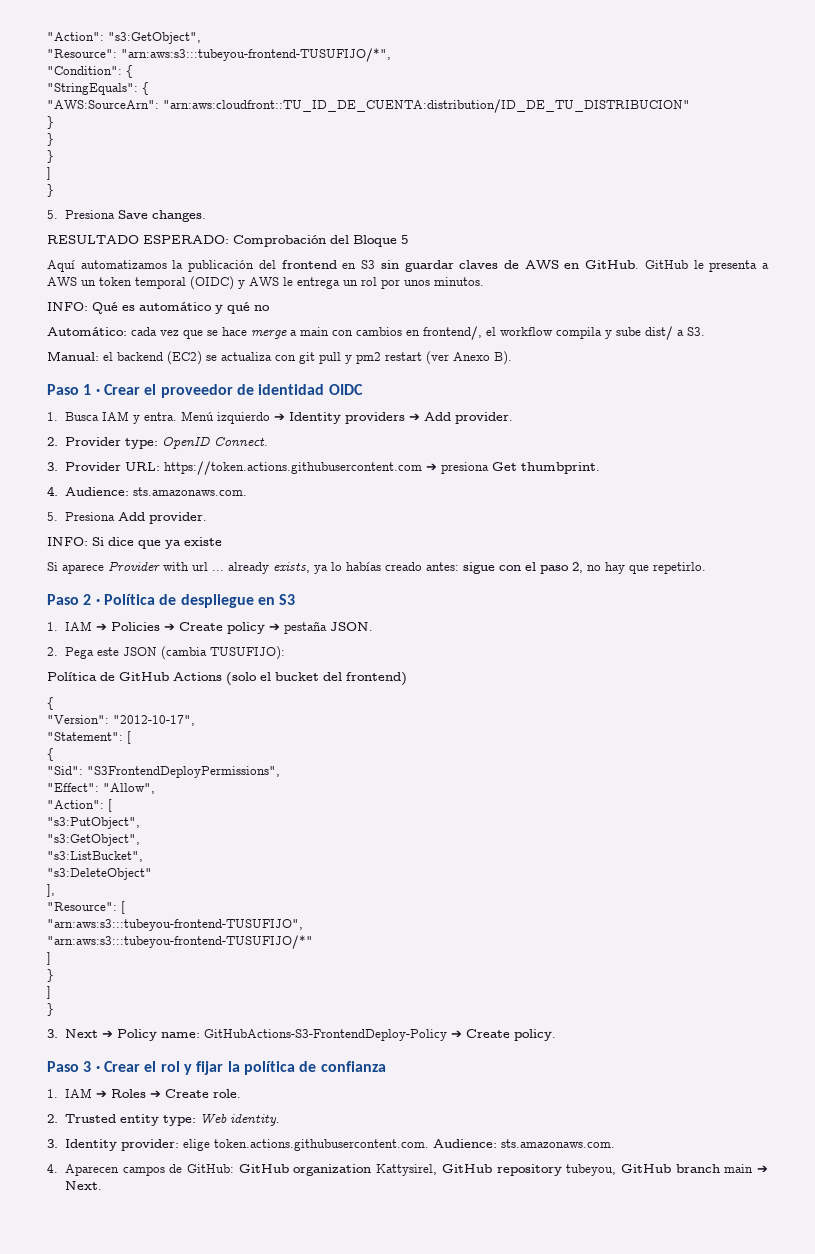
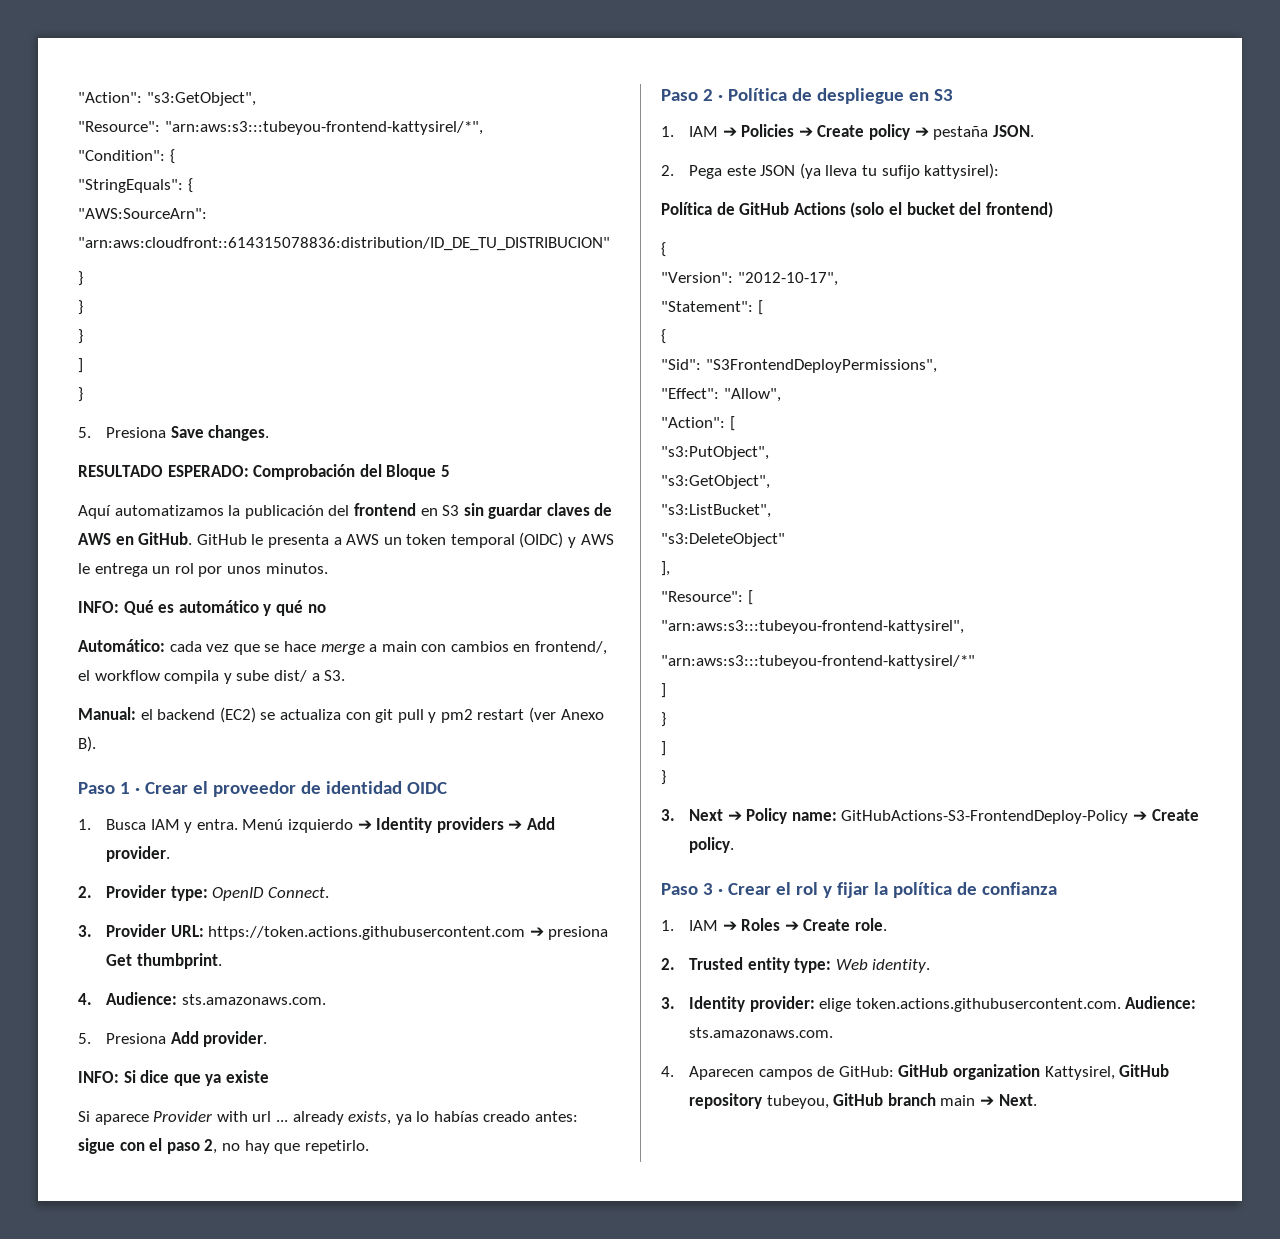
- "Resource": "arn:aws:s3:::tubeyou-frontend-TUSUFIJO/*",
+ "Resource": "arn:aws:s3:::tubeyou-frontend-kattysirel/*",
- "AWS:SourceArn": "arn:aws:cloudfront::TU_ID_DE_CUENTA:distribution/ID_DE_TU_DISTRIBUCION"
+ "AWS:SourceArn": "arn:aws:cloudfront::614315078836:distribution/ID_DE_TU_DISTRIBUCION"
- 2. Pega este JSON (cambia TUSUFIJO):
+ 2. Pega este JSON (ya lleva tu sufijo kattysirel):
- "arn:aws:s3:::tubeyou-frontend-TUSUFIJO",
- "arn:aws:s3:::tubeyou-frontend-TUSUFIJO/*"
+ "arn:aws:s3:::tubeyou-frontend-kattysirel",
+ "arn:aws:s3:::tubeyou-frontend-kattysirel/*"

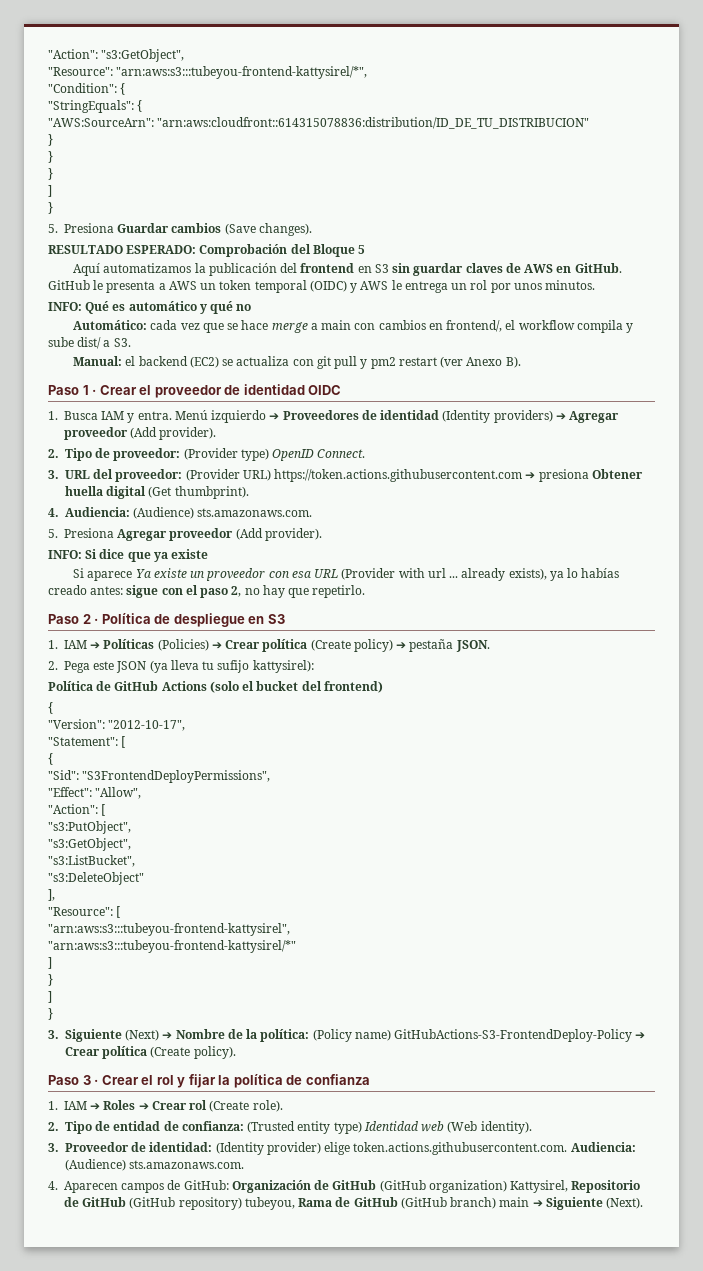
- 5. Presiona Save changes.
+ 5. Presiona Guardar cambios (Save changes).
- Menú izquierdo ➔ Identity providers ➔ Add provider.
- 2. Provider type: OpenID Connect.
- 3. Provider URL: https://token.actions.githubusercontent.com ➔ presiona Get thumbprint.
- 4. Audience: sts.amazonaws.com.
+ Menú izquierdo ➔ Proveedores de identidad (Identity providers) ➔ Agregar proveedor (Add provider).
+ 2. Tipo de proveedor: (Provider type) OpenID Connect.
+ 3. URL del proveedor: (Provider URL) https://token.actions.githubusercontent.com ➔ presiona Obtener huella digital (Get thumbprint).
+ 4. Audiencia: (Audience) sts.amazonaws.com.
- 5. Presiona Add provider.
+ 5. Presiona Agregar proveedor (Add provider).
- Si aparece Provider with url ... already exists, ya lo habías creado antes: sigue con el paso 2, no hay que repetirlo.
+ Si aparece Ya existe un proveedor con esa URL (Provider with url ... already exists), ya lo habías creado antes: sigue con el paso 2, no hay que repetirlo.
- 1. IAM ➔ Policies ➔ Create policy ➔ pestaña JSON.
+ 1. IAM ➔ Políticas (Policies) ➔ Crear política (Create policy) ➔ pestaña JSON.
- 3. Next ➔ Policy name: GitHubActions-S3-FrontendDeploy-Policy ➔ Create policy.
+ 3. Siguiente (Next) ➔ Nombre de la política: (Policy name) GitHubActions-S3-FrontendDeploy-Policy ➔ Crear política (Create policy).
- 1. IAM ➔ Roles ➔ Create role.
- 2. Trusted entity type: Web identity.
- 3. Identity provider: elige token.actions.githubusercontent.com. Audience: sts.amazonaws.com.
+ 1. IAM ➔ Roles ➔ Crear rol (Create role).
+ 2. Tipo de entidad de confianza: (Trusted entity type) Identidad web (Web identity).
+ 3. Proveedor de identidad: (Identity provider) elige token.actions.githubusercontent.com. Audiencia: (Audience) sts.amazonaws.com.
- 4. Aparecen campos de GitHub: GitHub organization Kattysirel, GitHub repository tubeyou, GitHub branch main ➔ Next.
+ 4. Aparecen campos de GitHub: Organización de GitHub (GitHub organization) Kattysirel, Repositorio de GitHub (GitHub repository) tubeyou, Rama de GitHub (GitHub branch) main ➔ Siguiente (Next).

